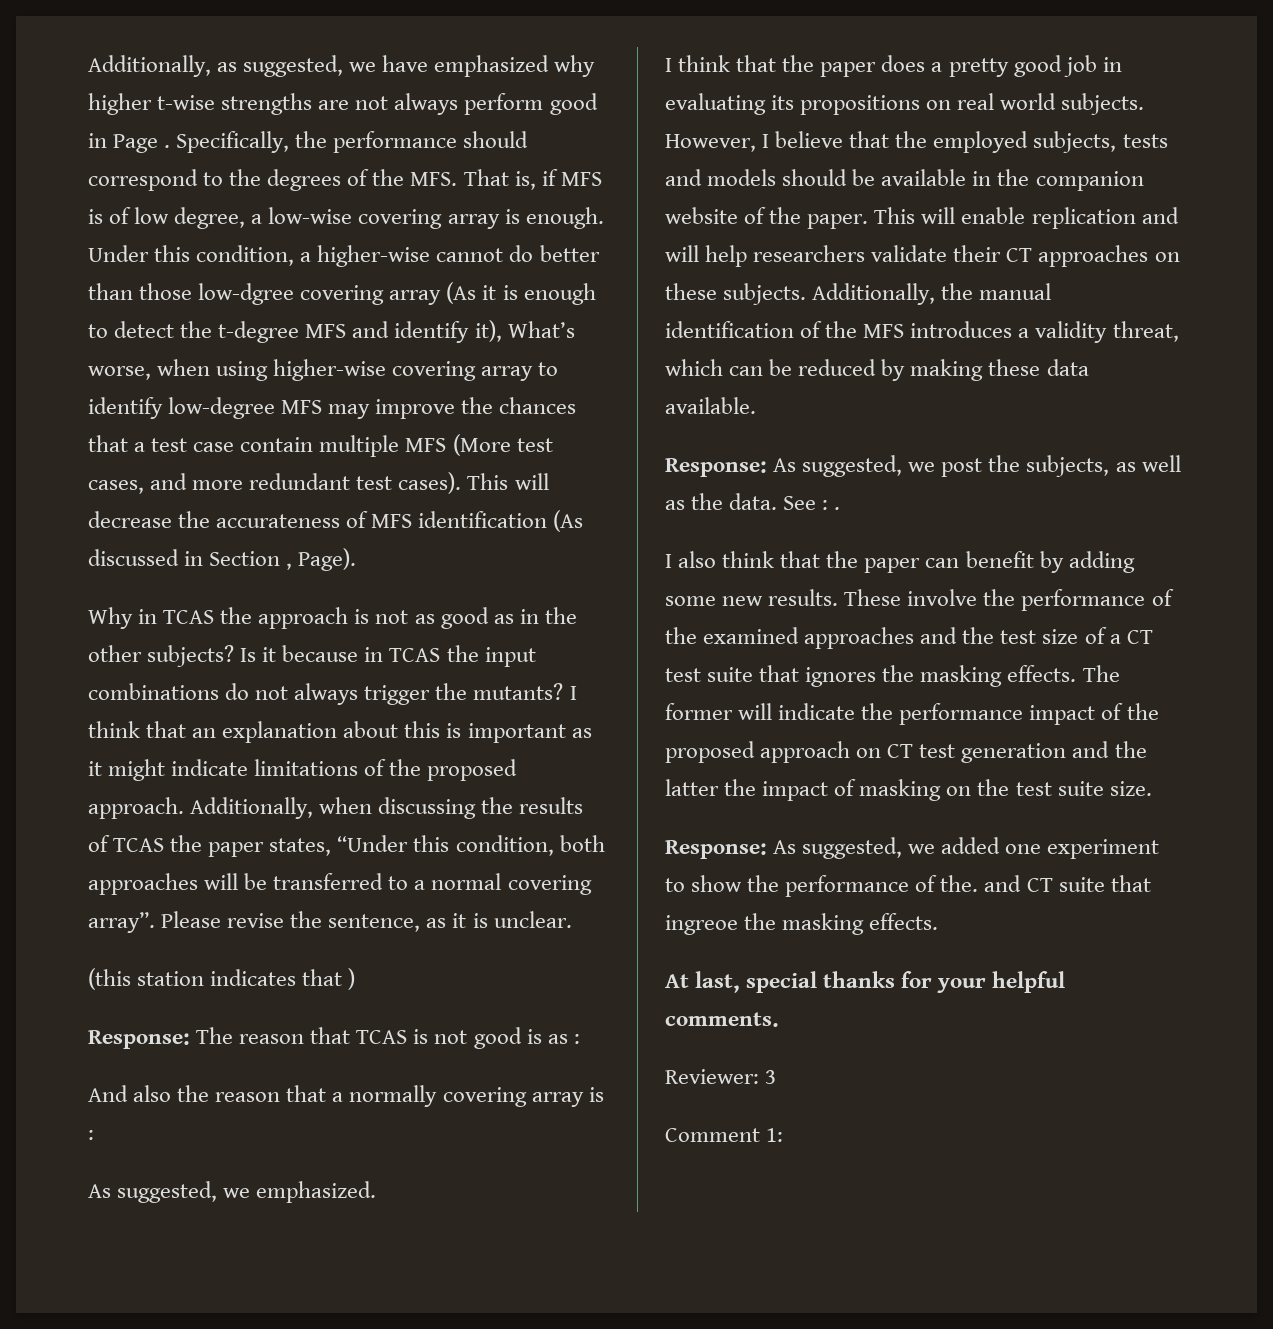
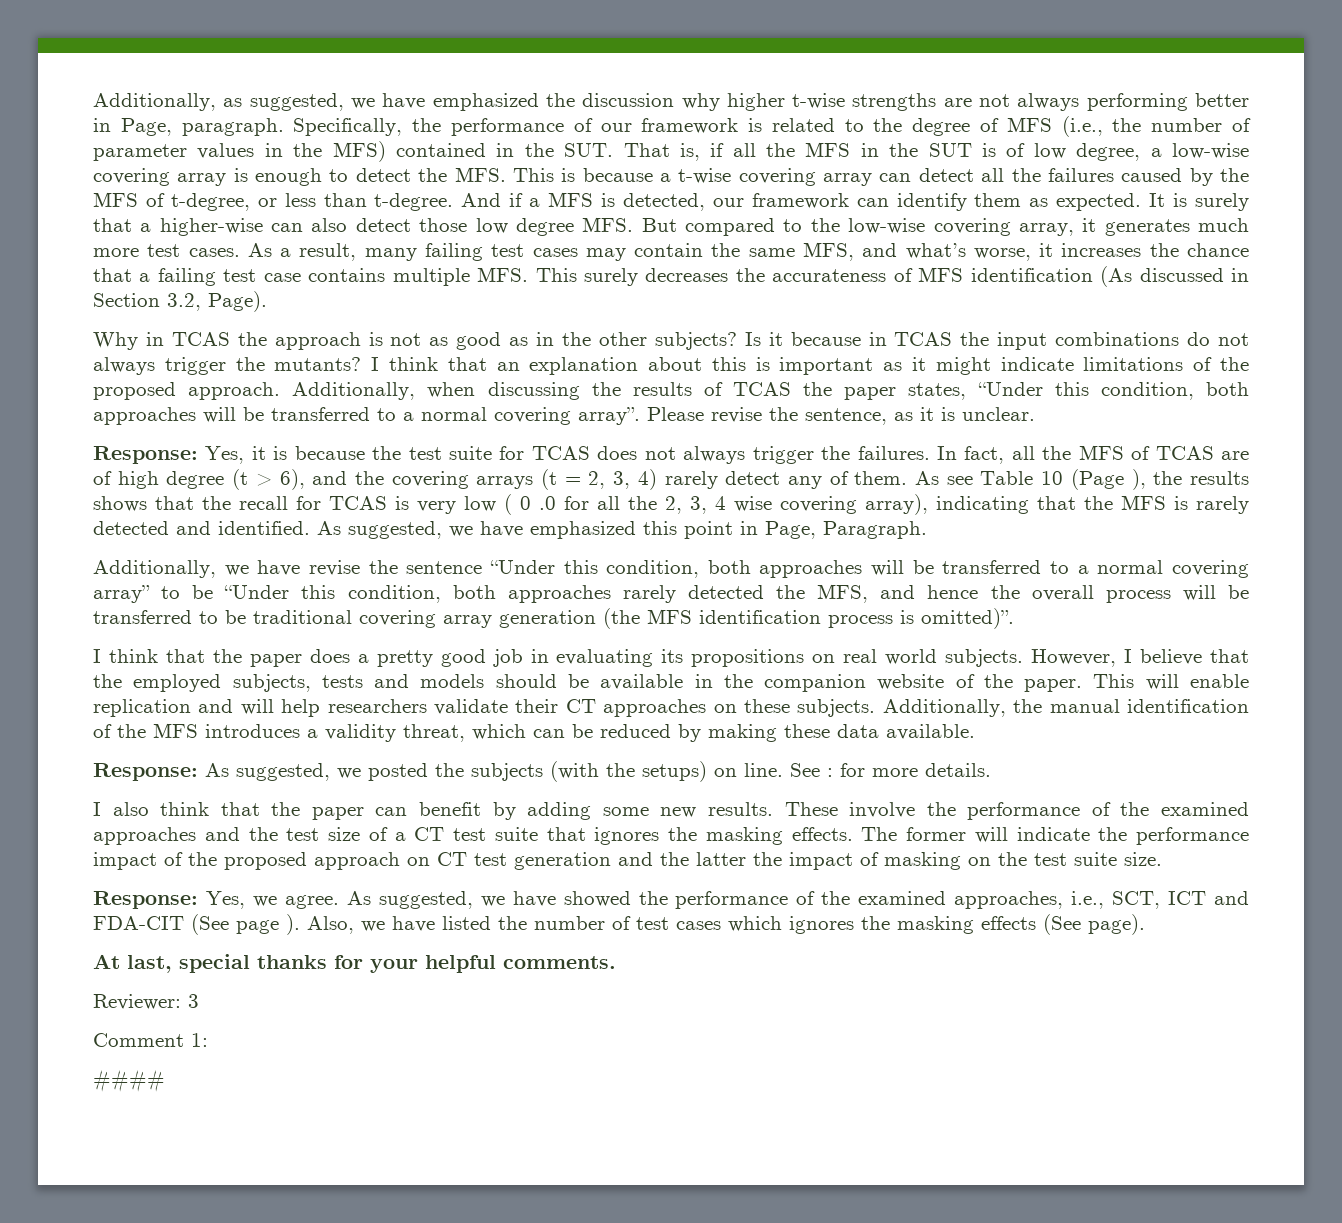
- Additionally, as suggested, we have emphasized why higher t-wise strengths are not always perform good in Page . Specifically, the performance should correspond to the degrees of the MFS. That is, if MFS is of low degree, a low-wise covering array is enough. Under this condition, a higher-wise cannot do better than those low-dgree covering array (As it is enough to detect the t-degree MFS and identify it), What’s worse, when using higher-wise covering array to identify low-degree MFS may improve the chances that a test case contain multiple MFS (More test cases, and more redundant test cases). This will decrease the accurateness of MFS identification (As discussed in Section , Page).
+ Additionally, as suggested, we have emphasized the discussion why higher t-wise strengths are not always performing better in Page, paragraph. Specifically, the performance of our framework is related to the degree of MFS (i.e., the number of parameter values in the MFS) contained in the SUT. That is, if all the MFS in the SUT is of low degree, a low-wise covering array is enough to detect the MFS. This is because a t-wise covering array can detect all the failures caused by the MFS of t-degree, or less than t-degree. And if a MFS is detected, our framework can identify them as expected. It is surely that a higher-wise can also detect those low degree MFS. But compared to the low-wise covering array, it generates much more test cases. As a result, many failing test cases may contain the same MFS, and what’s worse, it increases the chance that a failing test case contains multiple MFS. This surely decreases the accurateness of MFS identification (As discussed in Section 3.2, Page).
- (this station indicates that )
- Response: The reason that TCAS is not good is as :
- And also the reason that a normally covering array is :
- As suggested, we emphasized.
+ Response: Yes, it is because the test suite for TCAS does not always trigger the failures. In fact, all the MFS of TCAS are of high degree (t > 6), and the covering arrays (t = 2, 3, 4) rarely detect any of them. As see Table 10 (Page ), the results shows that the recall for TCAS is very low ( 0 .0 for all the 2, 3, 4 wise covering array), indicating that the MFS is rarely detected and identified. As suggested, we have emphasized this point in Page, Paragraph.
+ Additionally, we have revise the sentence “Under this condition, both approaches will be transferred to a normal covering array” to be “Under this condition, both approaches rarely detected the MFS, and hence the overall process will be transferred to be traditional covering array generation (the MFS identification process is omitted)”.
- Response: As suggested, we post the subjects, as well as the data. See : .
+ Response: As suggested, we posted the subjects (with the setups) on line. See : for more details.
- Response: As suggested, we added one experiment to show the performance of the. and CT suite that ingreoe the masking effects.
+ Response: Yes, we agree. As suggested, we have showed the performance of the examined approaches, i.e., SCT, ICT and FDA-CIT (See page ). Also, we have listed the number of test cases which ignores the masking effects (See page).
+ ####

